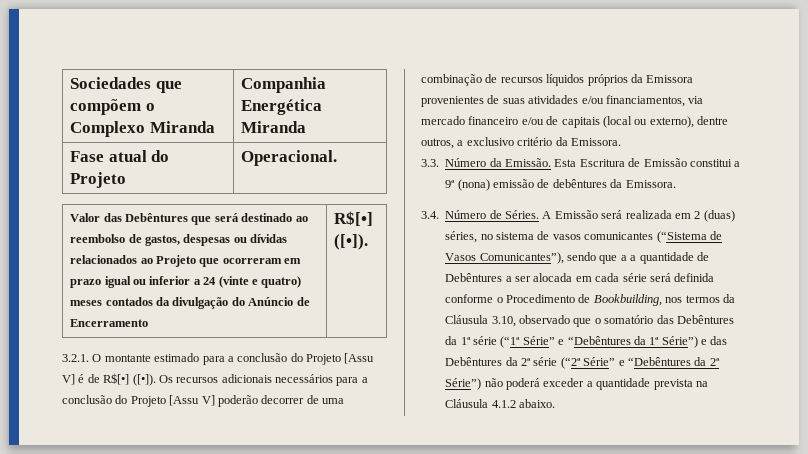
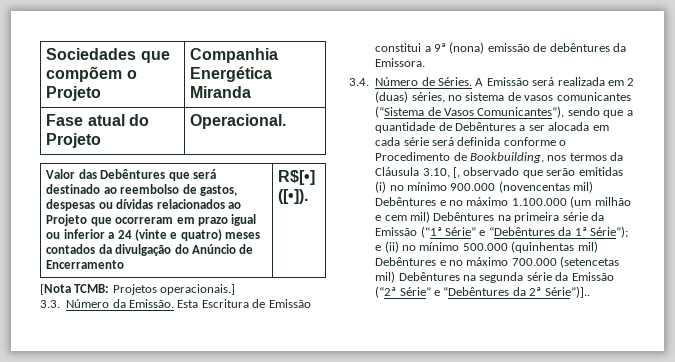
- Sociedades que compõem o Complexo Miranda | Companhia Energética Miranda
+ Sociedades que compõem o Projeto | Companhia Energética Miranda
- 3.2.1. O montante estimado para a conclusão do Projeto [Assu V] é de R$[•] ([•]). Os recursos adicionais necessários para a conclusão do Projeto [Assu V] poderão decorrer de uma combinação de recursos líquidos próprios da Emissora provenientes de suas atividades e/ou financiamentos, via mercado financeiro e/ou de capitais (local ou externo), dentre outros, a exclusivo critério da Emissora.
+ [Nota TCMB: Projetos operacionais.]
- A Emissão será realizada em 2 (duas) séries, no sistema de vasos comunicantes (“Sistema de Vasos Comunicantes”), sendo que a a quantidade de Debêntures a ser alocada em cada série será definida conforme o Procedimento de Bookbuilding, nos termos da Cláusula 3.10, observado que o somatório das Debêntures da 1ª série (“1ª Série” e “Debêntures da 1ª Série”) e das Debêntures da 2ª série (“2ª Série” e “Debêntures da 2ª Série”) não poderá exceder a quantidade prevista na Cláusula 4.1.2 abaixo.
+ A Emissão será realizada em 2 (duas) séries, no sistema de vasos comunicantes (“Sistema de Vasos Comunicantes”), sendo que a quantidade de Debêntures a ser alocada em cada série será definida conforme o Procedimento de Bookbuilding, nos termos da Cláusula 3.10, [, observado que serão emitidas (i) no mínimo 900.000 (novencentas mil) Debêntures e no máximo 1.100.000 (um milhão e cem mil) Debêntures na primeira série da Emissão (“1ª Série” e “Debêntures da 1ª Série”); e (ii) no mínimo 500.000 (quinhentas mil) Debêntures e no máximo 700.000 (setencetas mil) Debêntures na segunda série da Emissão (“2ª Série” e “Debêntures da 2ª Série”)]..

